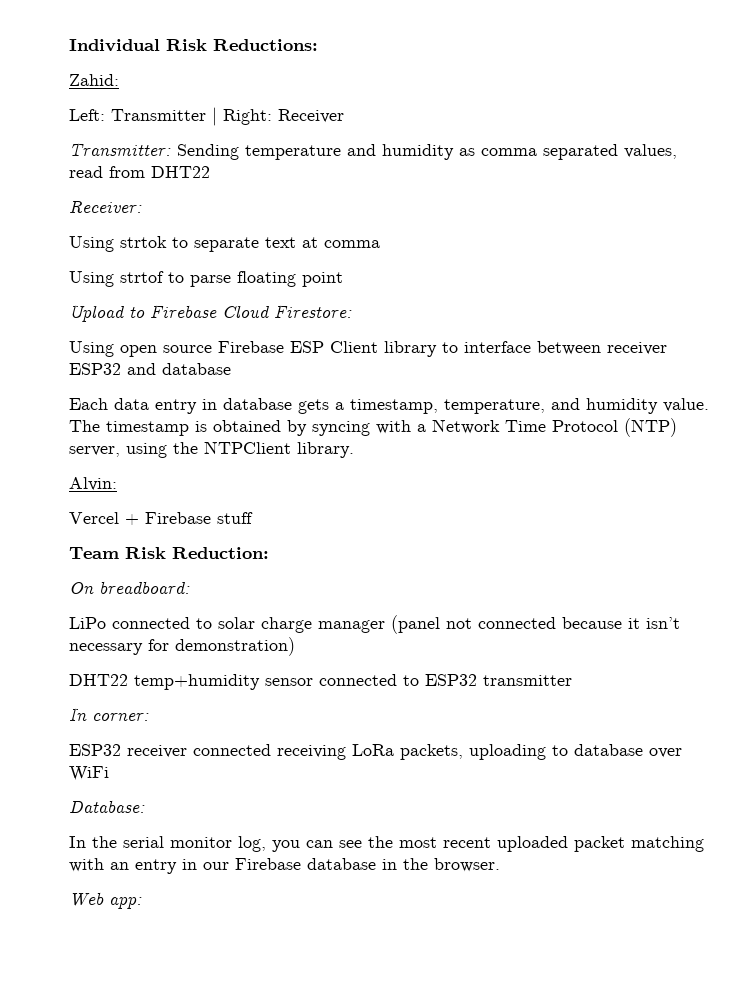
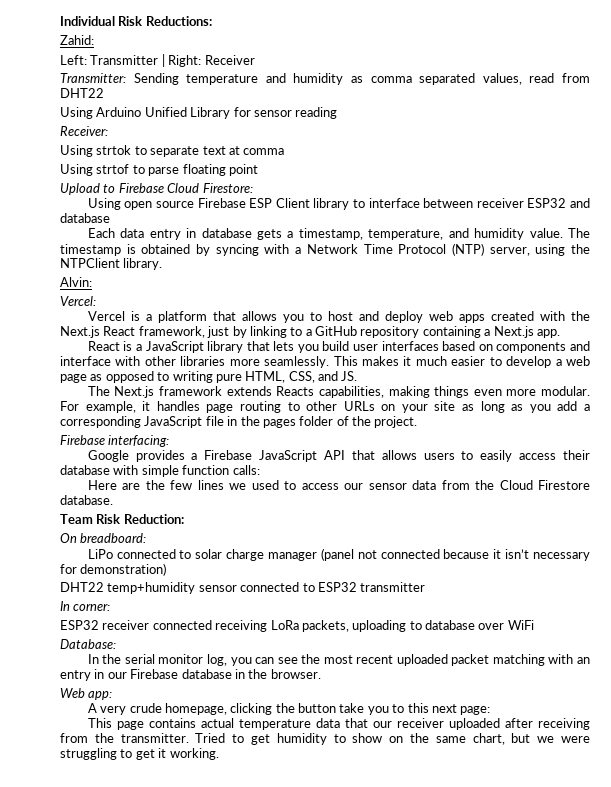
+ Using Arduino Unified Library for sensor reading
+ Vercel:
- Vercel + Firebase stuff
+ Vercel is a platform that allows you to host and deploy web apps created with the Next.js React framework, just by linking to a GitHub repository containing a Next.js app.
+ React is a JavaScript library that lets you build user interfaces based on components and interface with other libraries more seamlessly. This makes it much easier to develop a web page as opposed to writing pure HTML, CSS, and JS.
+ The Next.js framework extends Reacts capabilities, making things even more modular. For example, it handles page routing to other URLs on your site as long as you add a corresponding JavaScript file in the pages folder of the project.
+ Firebase interfacing:
+ Google provides a Firebase JavaScript API that allows users to easily access their database with simple function calls:
+ Here are the few lines we used to access our sensor data from the Cloud Firestore database.
+ A very crude homepage, clicking the button take you to this next page:
+ This page contains actual temperature data that our receiver uploaded after receiving from the transmitter. Tried to get humidity to show on the same chart, but we were struggling to get it working.

